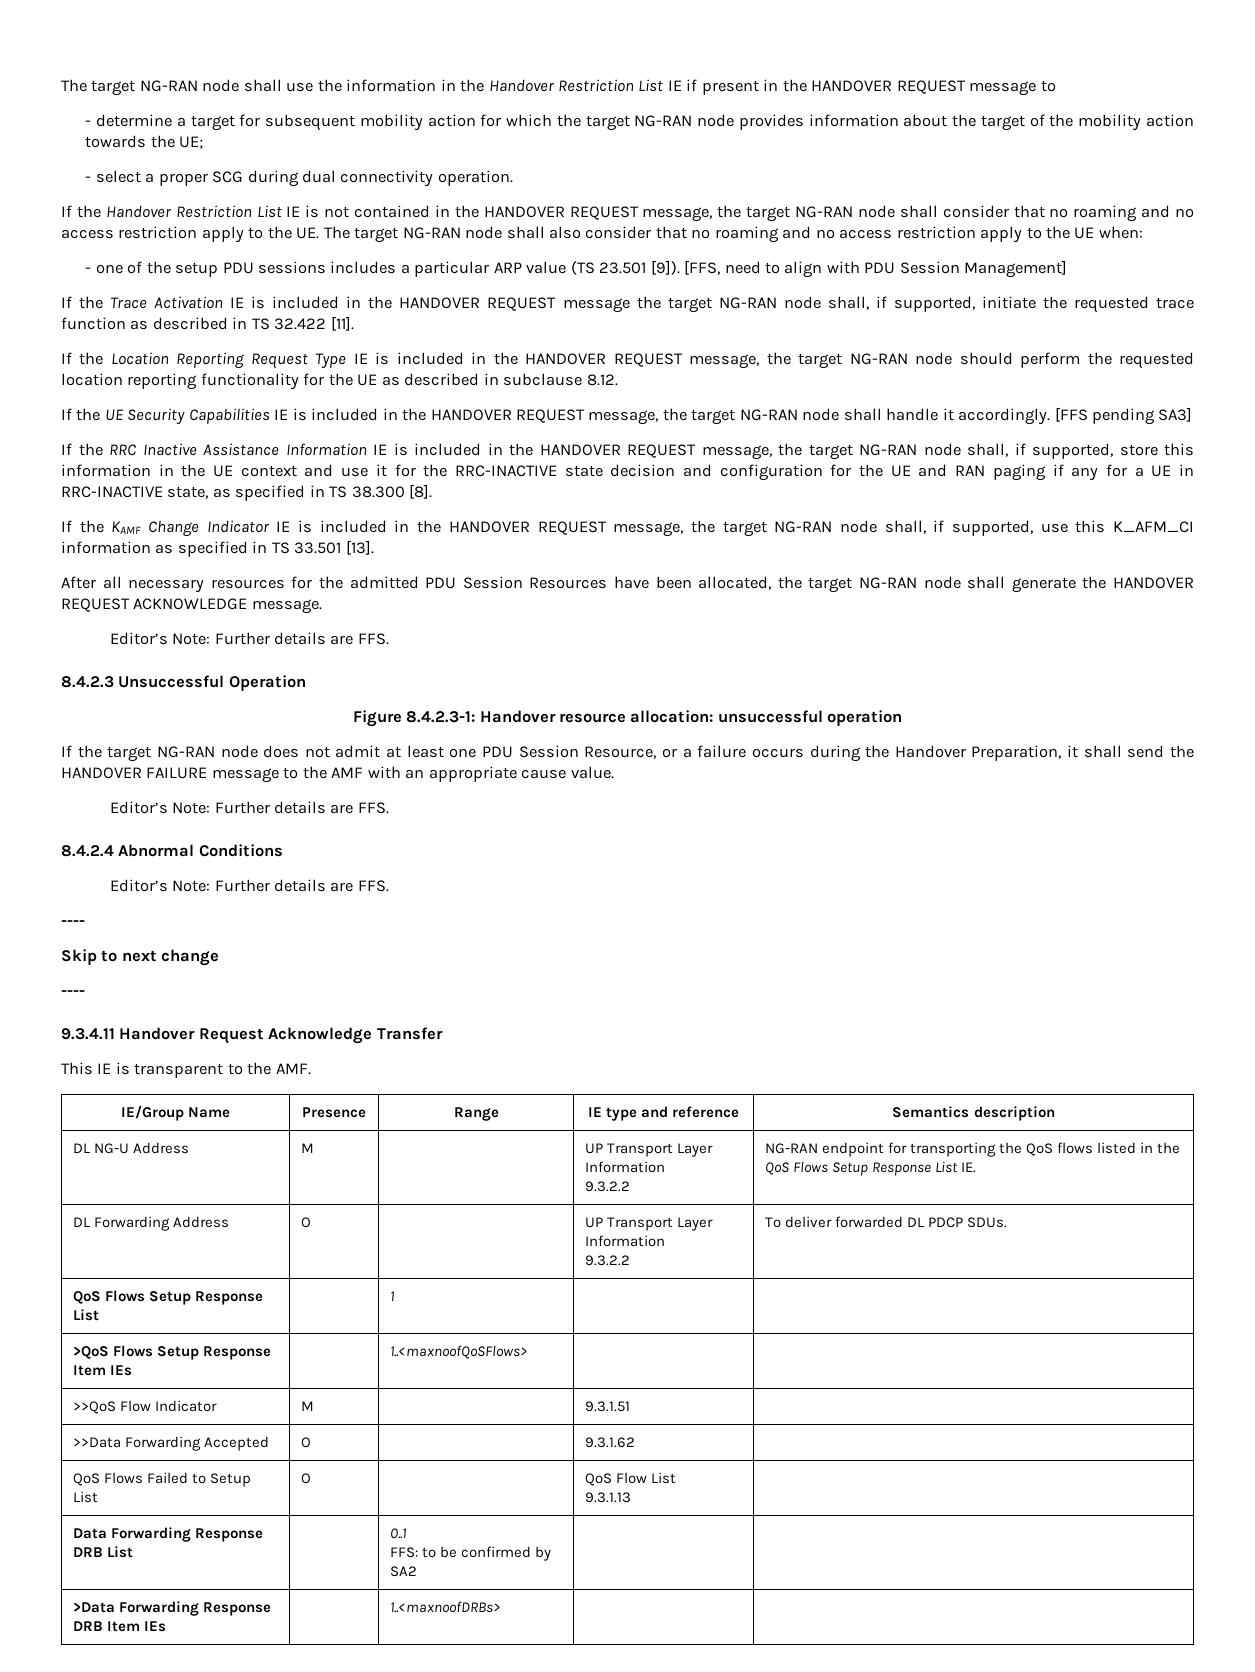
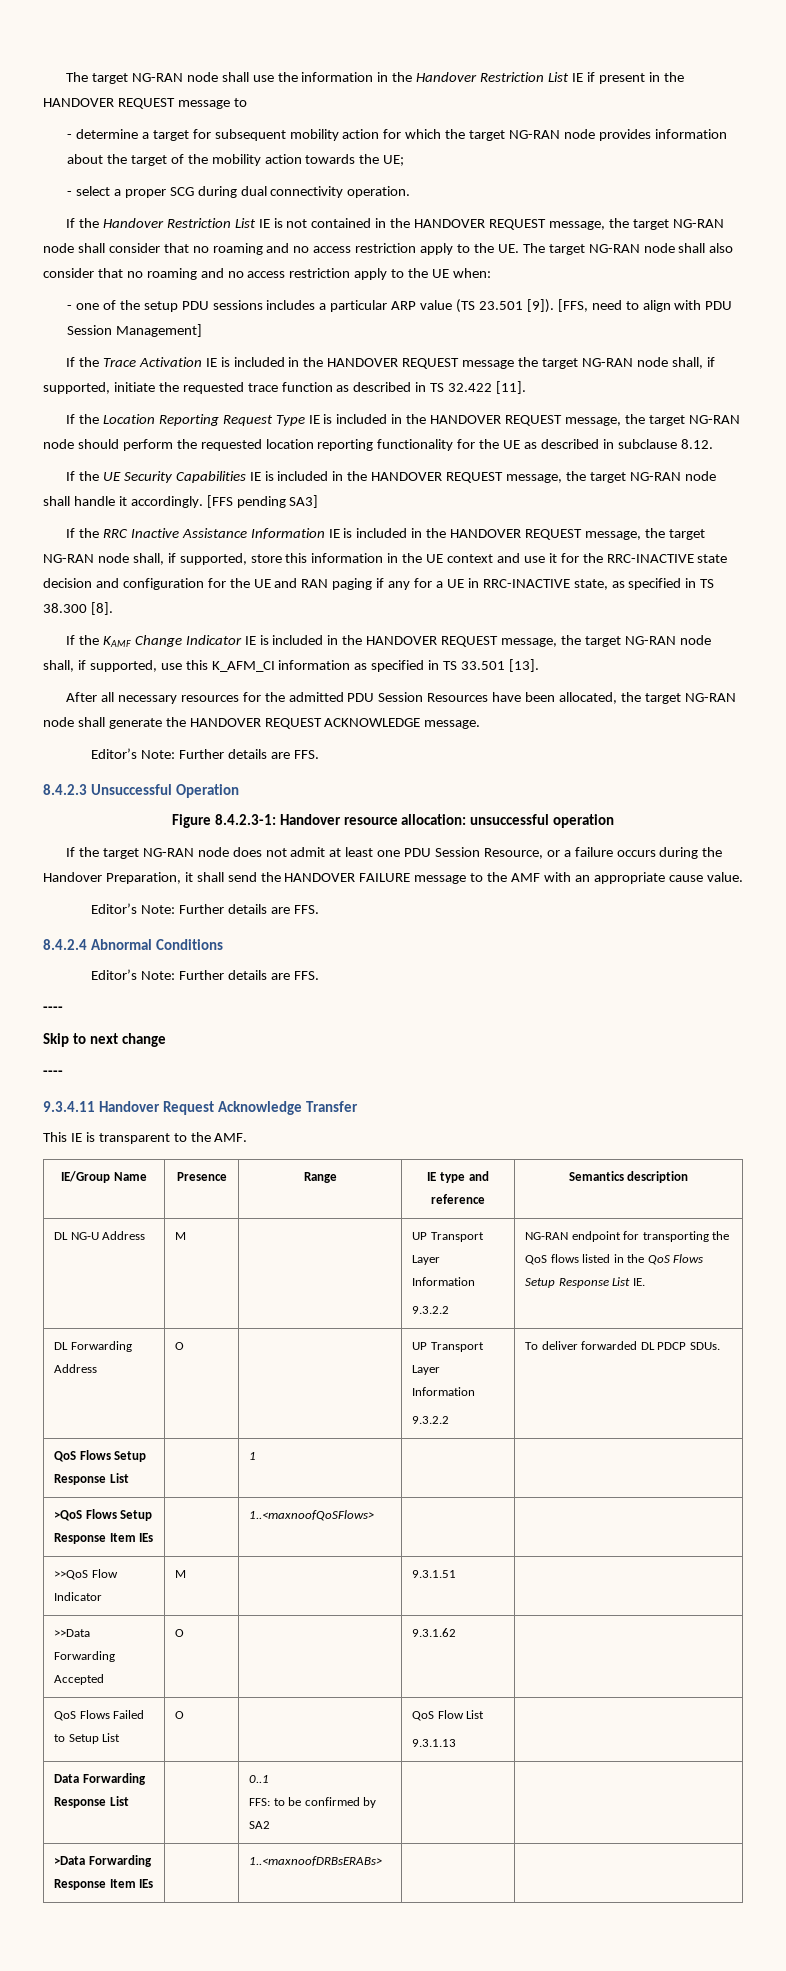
- Data Forwarding Response DRB List | | 0..1
+ Data Forwarding Response List | | 0..1
- >Data Forwarding Response DRB Item IEs | | 1..<maxnoofDRBs> | |
+ >Data Forwarding Response Item IEs | | 1..<maxnoofDRBsERABs> | |

